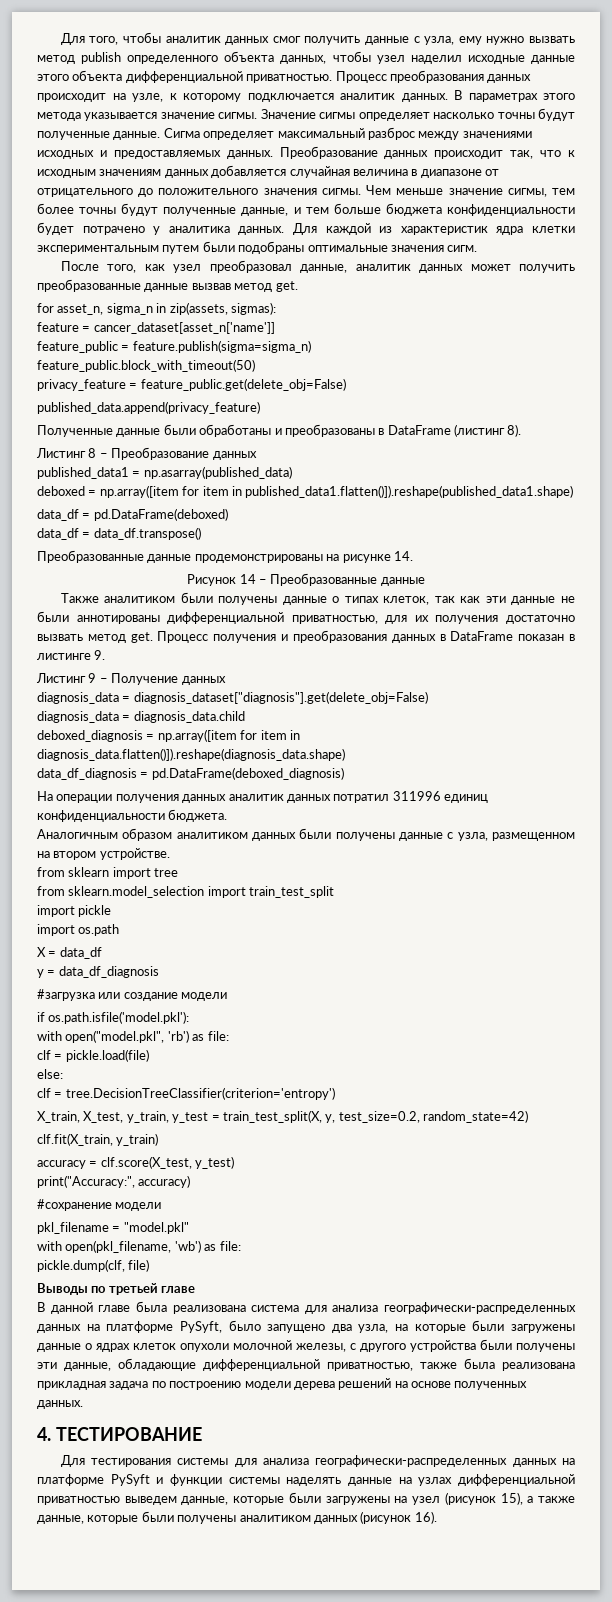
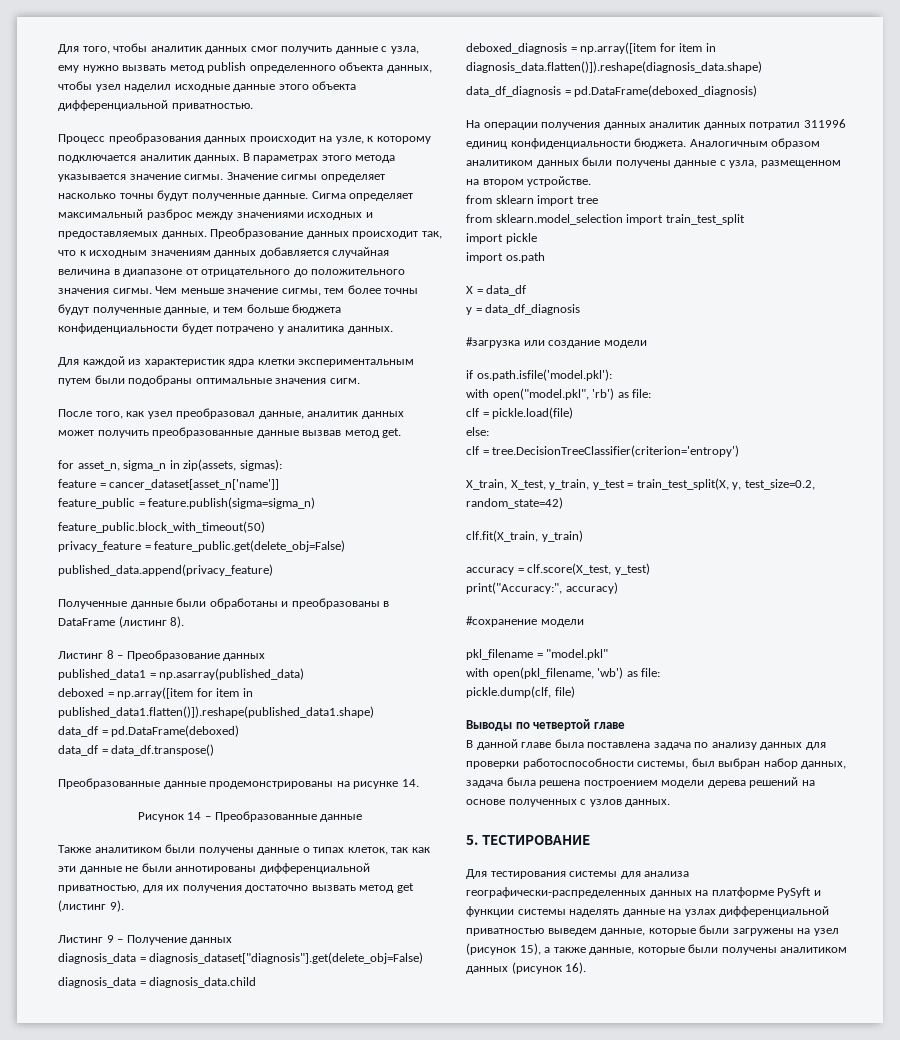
- Для того, чтобы аналитик данных смог получить данные с узла, ему нужно вызвать метод publish определенного объекта данных, чтобы узел наделил исходные данные этого объекта дифференциальной приватностью. Процесс преобразования данных происходит на узле, к которому подключается аналитик данных.
+ Для того, чтобы аналитик данных смог получить данные с узла, ему нужно вызвать метод publish определенного объекта данных, чтобы узел наделил исходные данные этого объекта дифференциальной приватностью.
+ Процесс преобразования данных происходит на узле, к которому подключается аналитик данных.
- Чем меньше значение сигмы, тем более точны будут полученные данные, и тем больше бюджета конфиденциальности будет потрачено у аналитика данных. Для каждой из характеристик ядра клетки экспериментальным путем были подобраны оптимальные значения сигм.
+ Чем меньше значение сигмы, тем более точны будут полученные данные, и тем больше бюджета конфиденциальности будет потрачено у аналитика данных.
+ Для каждой из характеристик ядра клетки экспериментальным путем были подобраны оптимальные значения сигм.
- Также аналитиком были получены данные о типах клеток, так как эти данные не были аннотированы дифференциальной приватностью, для их получения достаточно вызвать метод get. Процесс получения и преобразования данных в DataFrame показан в листинге 9.
+ Также аналитиком были получены данные о типах клеток, так как эти данные не были аннотированы дифференциальной приватностью, для их получения достаточно вызвать метод get (листинг 9).
- На операции получения данных аналитик данных потратил 311996 единиц конфиденциальности бюджета.
- Аналогичным образом аналитиком данных были получены данные с узла, размещенном на втором устройстве.
+ На операции получения данных аналитик данных потратил 311996 единиц конфиденциальности бюджета. Аналогичным образом аналитиком данных были получены данные с узла, размещенном на втором устройстве.
- Выводы по третьей главе
+ Выводы по четвертой главе
- В данной главе была реализована система для анализа географически-распределенных данных на платформе PySyft, было запущено два узла, на которые были загружены данные о ядрах клеток опухоли молочной железы, с другого устройства были получены эти данные, обладающие дифференциальной приватностью, также была реализована прикладная задача по построению модели дерева решений на основе полученных данных.
- 4. ТЕСТИРОВАНИЕ
+ В данной главе была поставлена задача по анализу данных для проверки работоспособности системы, был выбран набор данных, задача была решена построением модели дерева решений на основе полученных с узлов данных.
+ 5. ТЕСТИРОВАНИЕ

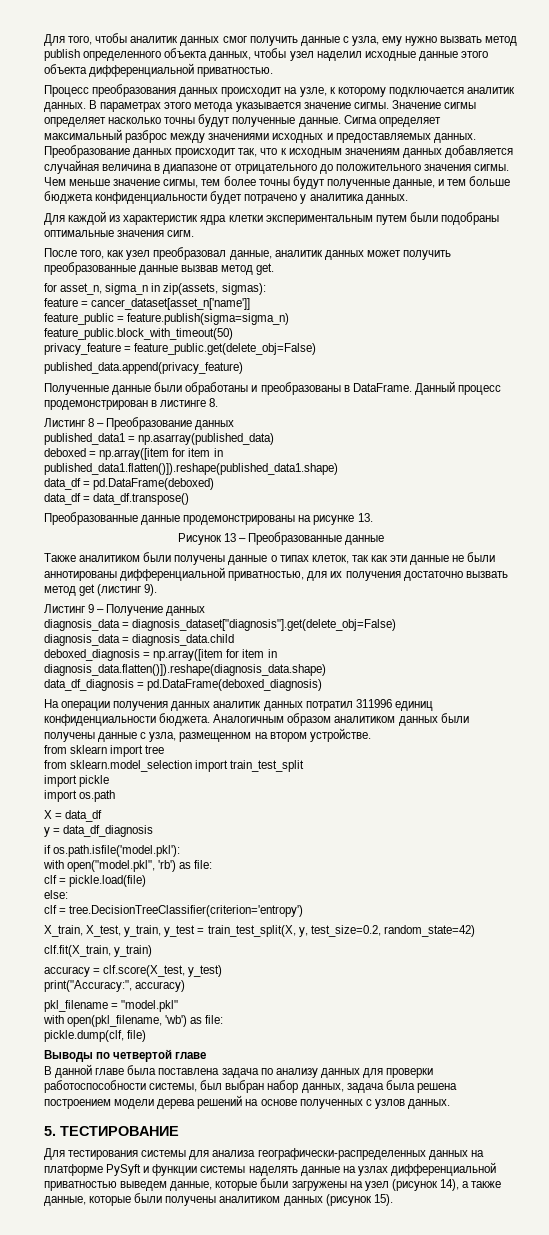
- Полученные данные были обработаны и преобразованы в DataFrame (листинг 8).
+ Полученные данные были обработаны и преобразованы в DataFrame. Данный процесс продемонстрирован в листинге 8.
- Преобразованные данные продемонстрированы на рисунке 14.
+ Преобразованные данные продемонстрированы на рисунке 13.
- Рисунок 14 – Преобразованные данные
+ Рисунок 13 – Преобразованные данные
- #загрузка или создание модели
- #сохранение модели
- Для тестирования системы для анализа географически-распределенных данных на платформе PySyft и функции системы наделять данные на узлах дифференциальной приватностью выведем данные, которые были загружены на узел (рисунок 15), а также данные, которые были получены аналитиком данных (рисунок 16).
+ Для тестирования системы для анализа географически-распределенных данных на платформе PySyft и функции системы наделять данные на узлах дифференциальной приватностью выведем данные, которые были загружены на узел (рисунок 14), а также данные, которые были получены аналитиком данных (рисунок 15).

